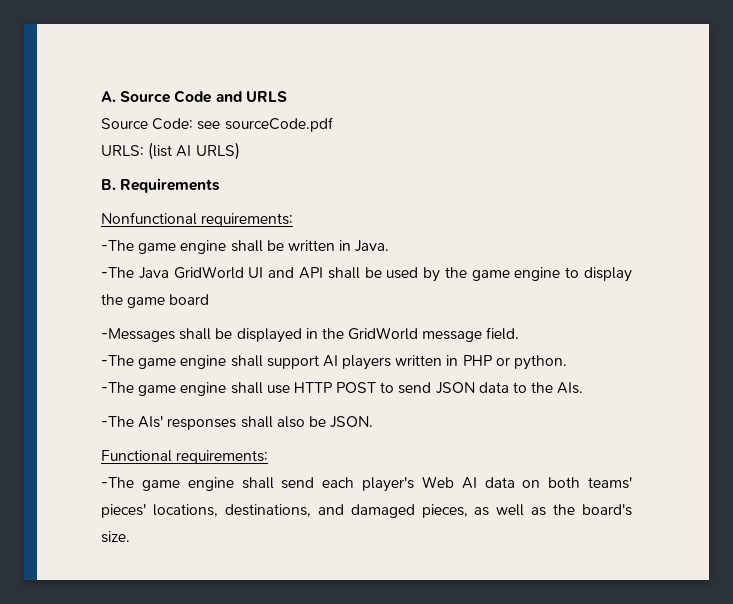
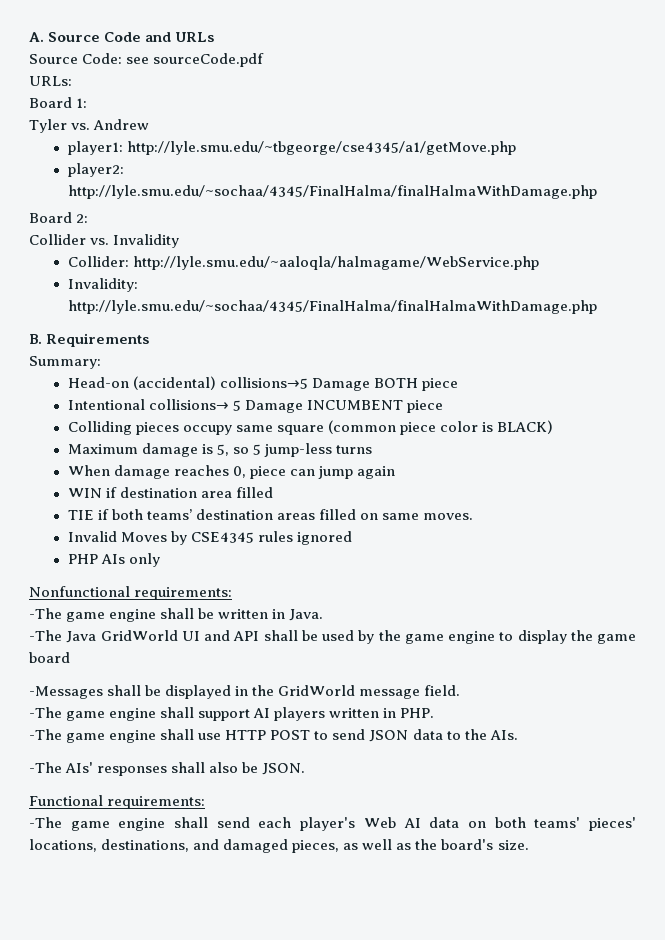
- A. Source Code and URLS
+ A. Source Code and URLs
- URLS: (list AI URLS)
+ URLs:
+ Board 1:
+ Tyler vs. Andrew
+ player1: http://lyle.smu.edu/~tbgeorge/cse4345/a1/getMove.php
+ player2: http://lyle.smu.edu/~sochaa/4345/FinalHalma/finalHalmaWithDamage.php
+ Board 2:
+ Collider vs. Invalidity
+ Collider: http://lyle.smu.edu/~aaloqla/halmagame/WebService.php
+ Invalidity: http://lyle.smu.edu/~sochaa/4345/FinalHalma/finalHalmaWithDamage.php
  B. Requirements
+ Summary:
+ Head-on (accidental) collisions→5 Damage BOTH piece
+ Intentional collisions→ 5 Damage INCUMBENT piece
+ Colliding pieces occupy same square (common piece color is BLACK)
+ Maximum damage is 5, so 5 jump-less turns
+ When damage reaches 0, piece can jump again
+ WIN if destination area filled
+ TIE if both teams’ destination areas filled on same moves.
+ Invalid Moves by CSE4345 rules ignored
+ PHP AIs only
- -The game engine shall support AI players written in PHP or python.
+ -The game engine shall support AI players written in PHP.

